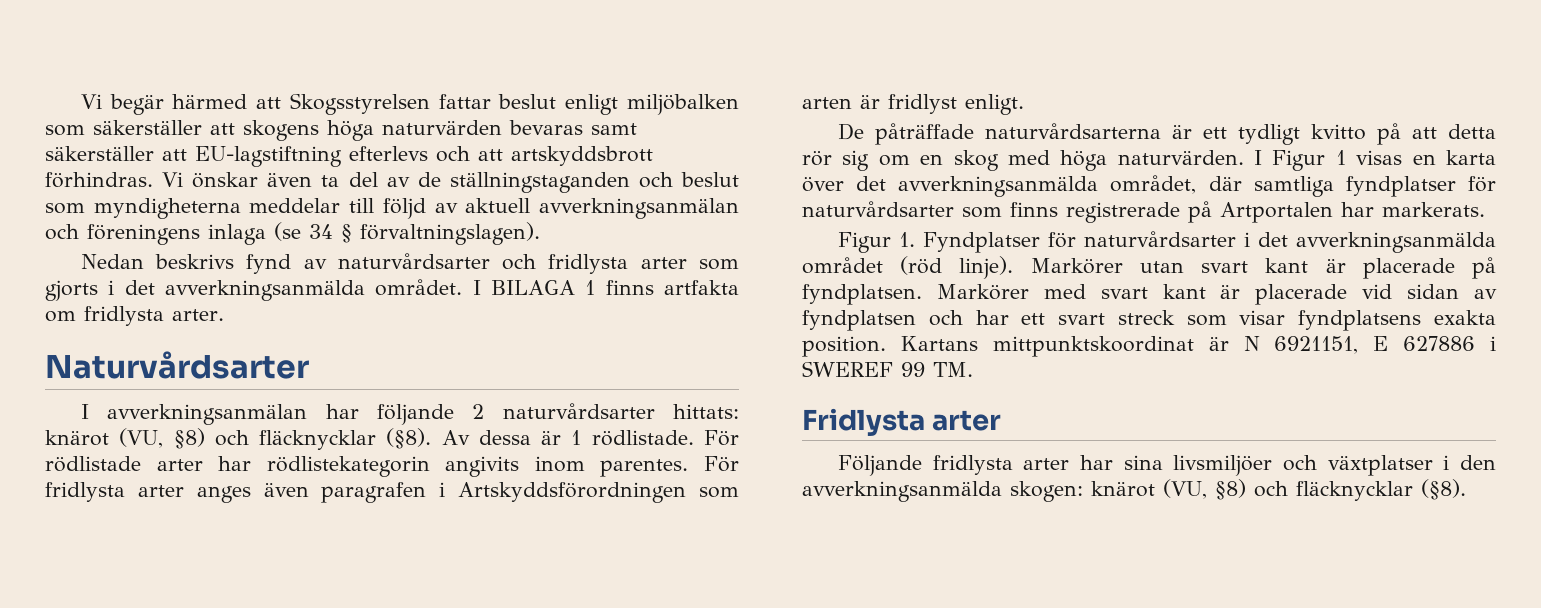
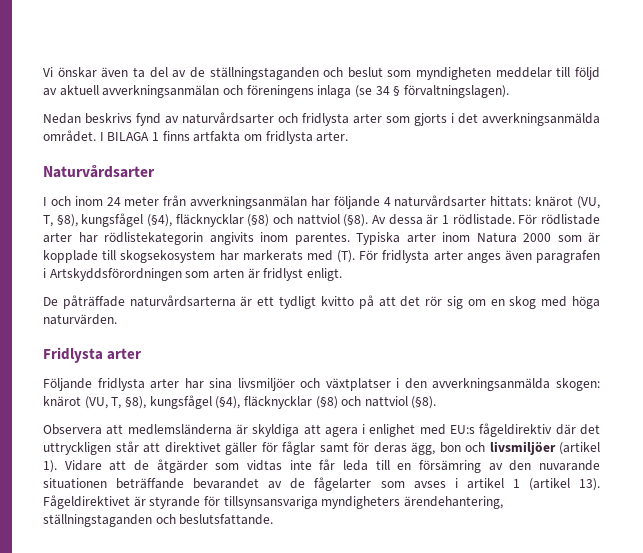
- Vi begär härmed att Skogsstyrelsen fattar beslut enligt miljöbalken som säkerställer att skogens höga naturvärden bevaras samt säkerställer att EU-lagstiftning efterlevs och att artskyddsbrott förhindras. Vi önskar även ta del av de ställningstaganden och beslut som myndigheterna meddelar till följd av aktuell avverkningsanmälan och föreningens inlaga (se 34 § förvaltningslagen).
+ Vi önskar även ta del av de ställningstaganden och beslut som myndigheten meddelar till följd av aktuell avverkningsanmälan och föreningens inlaga (se 34 § förvaltningslagen).
- I avverkningsanmälan har följande 2 naturvårdsarter hittats: knärot (VU, §8) och fläcknycklar (§8).
+ I och inom 24 meter från avverkningsanmälan har följande 4 naturvårdsarter hittats: knärot (VU, T, §8), kungsfågel (§4), fläcknycklar (§8) och nattviol (§8).
- För fridlysta arter anges även paragrafen i Artskyddsförordningen som arten är fridlyst enligt.
+ Typiska arter inom Natura 2000 som är kopplade till skogsekosystem har markerats med (T). För fridlysta arter anges även paragrafen i Artskyddsförordningen som arten är fridlyst enligt.
- De påträffade naturvårdsarterna är ett tydligt kvitto på att detta rör sig om en skog med höga naturvärden. I Figur 1 visas en karta över det avverkningsanmälda området, där samtliga fyndplatser för naturvårdsarter som finns registrerade på Artportalen har markerats.
- Figur 1. Fyndplatser för naturvårdsarter i det avverkningsanmälda området (röd linje). Markörer utan svart kant är placerade på fyndplatsen. Markörer med svart kant är placerade vid sidan av fyndplatsen och har ett svart streck som visar fyndplatsens exakta position. Kartans mittpunktskoordinat är N 6921151, E 627886 i SWEREF 99 TM.
+ De påträffade naturvårdsarterna är ett tydligt kvitto på att det rör sig om en skog med höga naturvärden.
- Följande fridlysta arter har sina livsmiljöer och växtplatser i den avverkningsanmälda skogen: knärot (VU, §8) och fläcknycklar (§8).
+ Följande fridlysta arter har sina livsmiljöer och växtplatser i den avverkningsanmälda skogen: knärot (VU, T, §8), kungsfågel (§4), fläcknycklar (§8) och nattviol (§8).
+ Observera att medlemsländerna är skyldiga att agera i enlighet med EU:s fågeldirektiv där det uttryckligen står att direktivet gäller för fåglar samt för deras ägg, bon och livsmiljöer (artikel 1). Vidare att de åtgärder som vidtas inte får leda till en försämring av den nuvarande situationen beträffande bevarandet av de fågelarter som avses i artikel 1 (artikel 13). Fågeldirektivet är styrande för tillsynsansvariga myndigheters ärendehantering, ställningstaganden och beslutsfattande.

